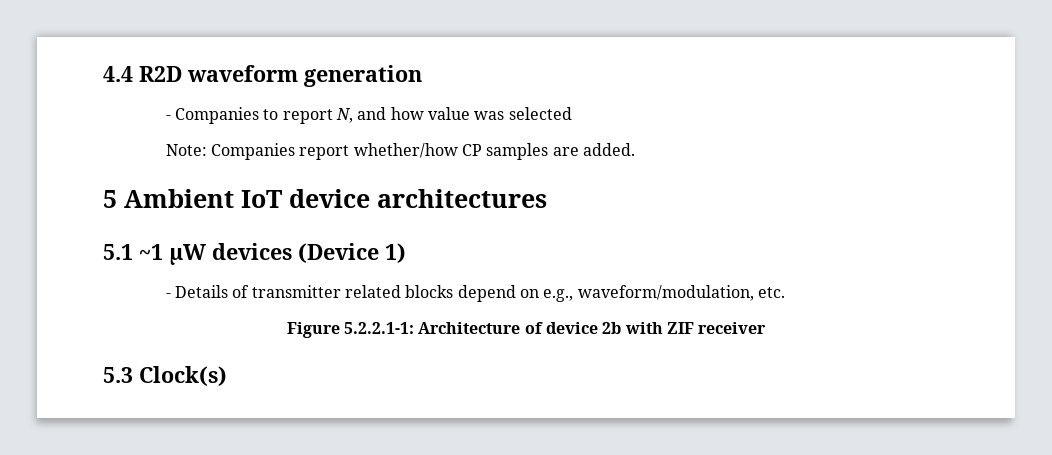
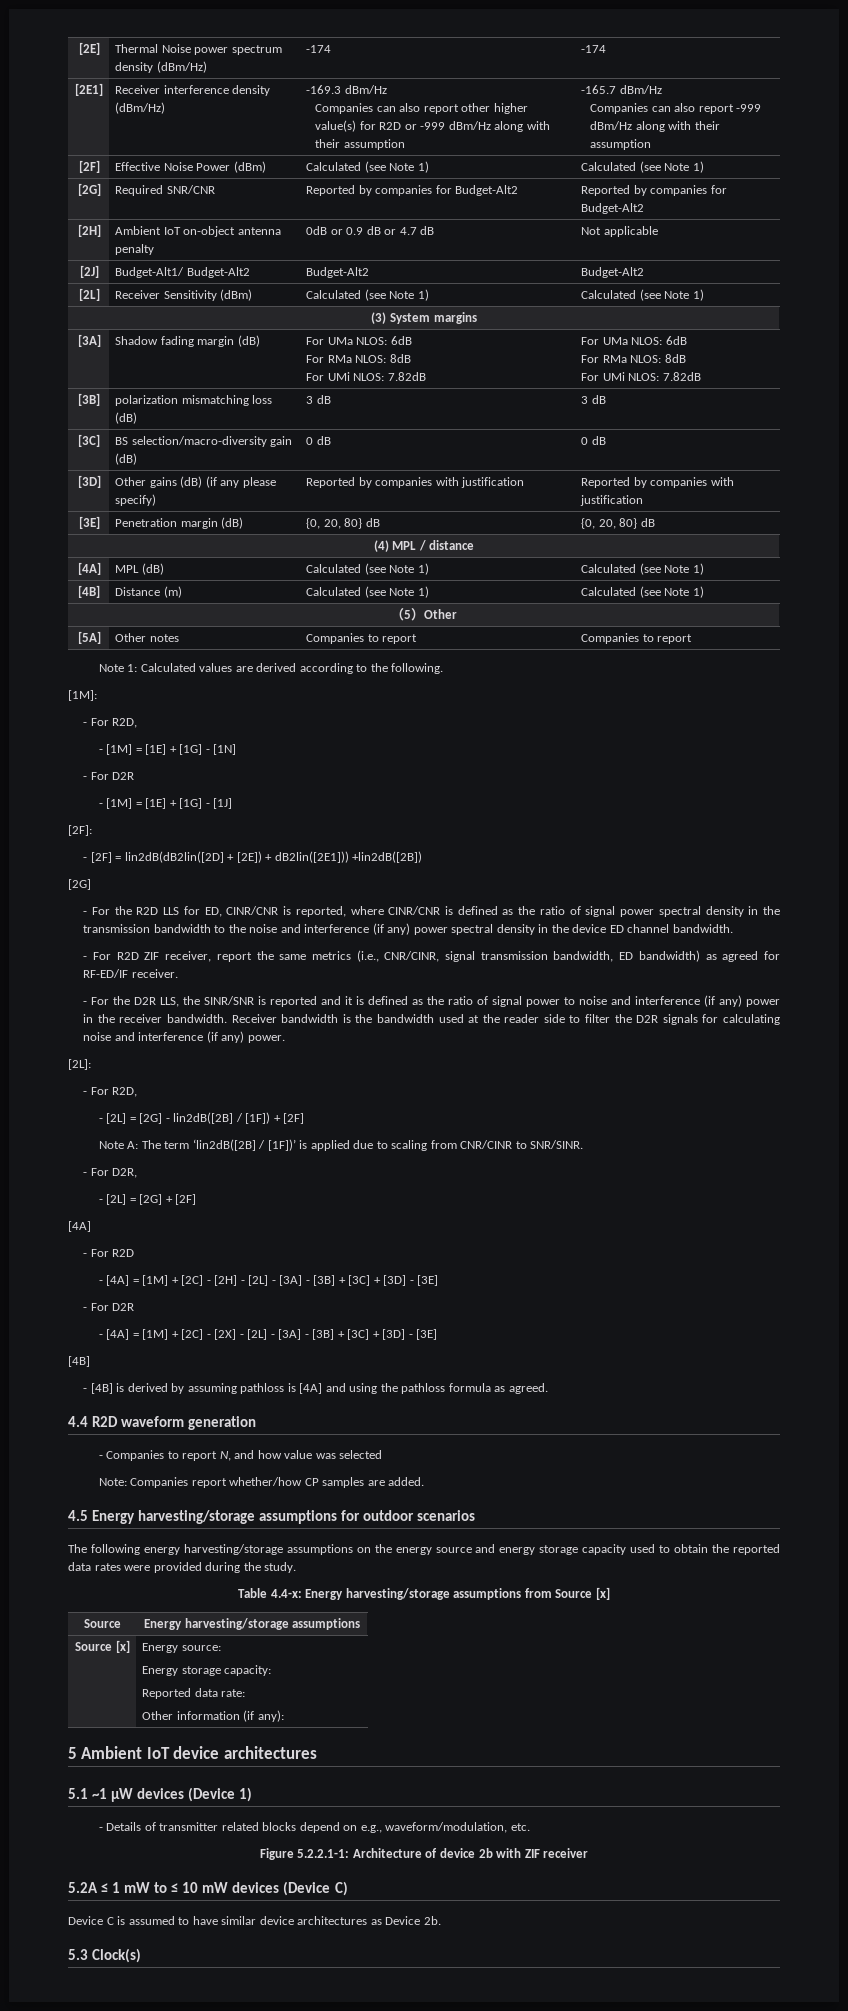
+ [2E] | Thermal Noise power spectrum density (dBm/Hz) | -174 | -174
+ [2E1] | Receiver interference density (dBm/Hz) | -169.3 dBm/Hz
+ Companies can also report other higher value(s) for R2D or -999 dBm/Hz along with their assumption | -165.7 dBm/Hz
+ Companies can also report -999 dBm/Hz along with their assumption
+ [2F] | Effective Noise Power (dBm) | Calculated (see Note 1) | Calculated (see Note 1)
+ [2G] | Required SNR/CNR | Reported by companies for Budget-Alt2 | Reported by companies for Budget-Alt2
+ [2H] | Ambient IoT on-object antenna penalty | 0dB or 0.9 dB or 4.7 dB | Not applicable
+ [2J] | Budget-Alt1/ Budget-Alt2 | Budget-Alt2 | Budget-Alt2
+ [2L] | Receiver Sensitivity (dBm) | Calculated (see Note 1) | Calculated (see Note 1)
+ (3) System margins
+ [3A] | Shadow fading margin (dB) | For UMa NLOS: 6dB
+ For RMa NLOS: 8dB
+ For UMi NLOS: 7.82dB | For UMa NLOS: 6dB
+ For RMa NLOS: 8dB
+ For UMi NLOS: 7.82dB
+ [3B] | polarization mismatching loss (dB) | 3 dB | 3 dB
+ [3C] | BS selection/macro-diversity gain (dB) | 0 dB | 0 dB
+ [3D] | Other gains (dB) (if any please specify) | Reported by companies with justification | Reported by companies with justification
+ [3E] | Penetration margin (dB) | {0, 20, 80} dB | {0, 20, 80} dB
+ (4) MPL / distance
+ [4A] | MPL (dB) | Calculated (see Note 1) | Calculated (see Note 1)
+ [4B] | Distance (m) | Calculated (see Note 1) | Calculated (see Note 1)
+ （5）Other
+ [5A] | Other notes | Companies to report | Companies to report
+ Note 1: Calculated values are derived according to the following.
+ [1M]:
+ - For R2D,
+ - [1M] = [1E] + [1G] - [1N]
+ - For D2R
+ - [1M] = [1E] + [1G] - [1J]
+ [2F]:
+ - [2F] = lin2dB(dB2lin([2D] + [2E]) + dB2lin([2E1])) +lin2dB([2B])
+ [2G]
+ - For the R2D LLS for ED, CINR/CNR is reported, where CINR/CNR is defined as the ratio of signal power spectral density in the transmission bandwidth to the noise and interference (if any) power spectral density in the device ED channel bandwidth.
+ - For R2D ZIF receiver, report the same metrics (i.e., CNR/CINR, signal transmission bandwidth, ED bandwidth) as agreed for RF-ED/IF receiver.
+ - For the D2R LLS, the SINR/SNR is reported and it is defined as the ratio of signal power to noise and interference (if any) power in the receiver bandwidth. Receiver bandwidth is the bandwidth used at the reader side to filter the D2R signals for calculating noise and interference (if any) power.
+ [2L]:
+ - For R2D,
+ - [2L] = [2G] - lin2dB([2B] / [1F]) + [2F]
+ Note A: The term ‘lin2dB([2B] / [1F])’ is applied due to scaling from CNR/CINR to SNR/SINR.
+ - For D2R,
+ - [2L] = [2G] + [2F]
+ [4A]
+ - For R2D
+ - [4A] = [1M] + [2C] - [2H] - [2L] - [3A] - [3B] + [3C] + [3D] - [3E]
+ - For D2R
+ - [4A] = [1M] + [2C] - [2X] - [2L] - [3A] - [3B] + [3C] + [3D] - [3E]
+ [4B]
+ - [4B] is derived by assuming pathloss is [4A] and using the pathloss formula as agreed.
+ 4.5 Energy harvesting/storage assumptions for outdoor scenarios
+ The following energy harvesting/storage assumptions on the energy source and energy storage capacity used to obtain the reported data rates were provided during the study.
+ Table 4.4-x: Energy harvesting/storage assumptions from Source [x]
+ Source | Energy harvesting/storage assumptions
+ Source [x] | Energy source:
+ Energy storage capacity:
+ Reported data rate:
+ Other information (if any):
+ 5.2A ≤ 1 mW to ≤ 10 mW devices (Device C)
+ Device C is assumed to have similar device architectures as Device 2b.

